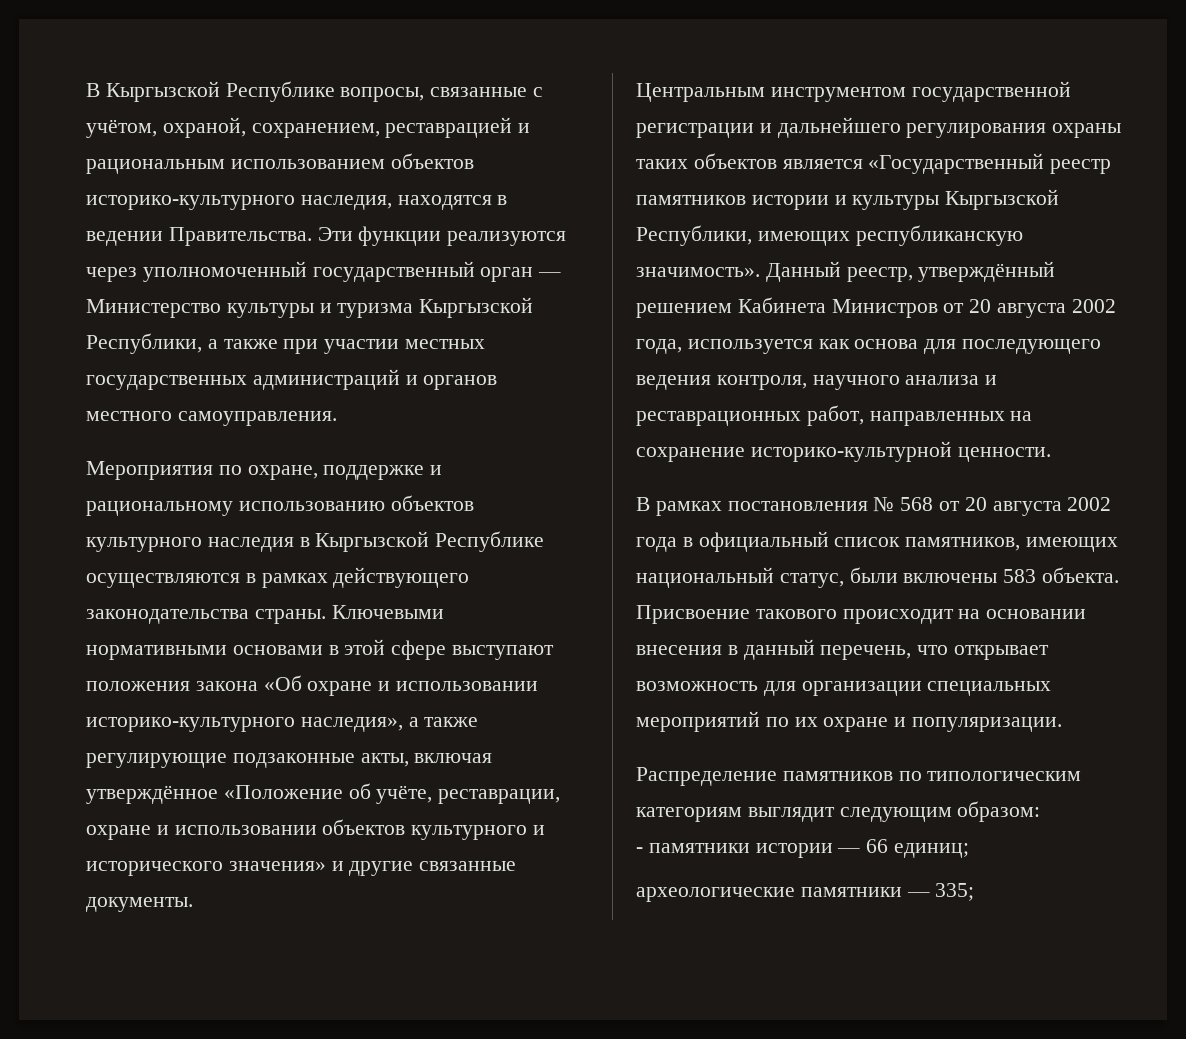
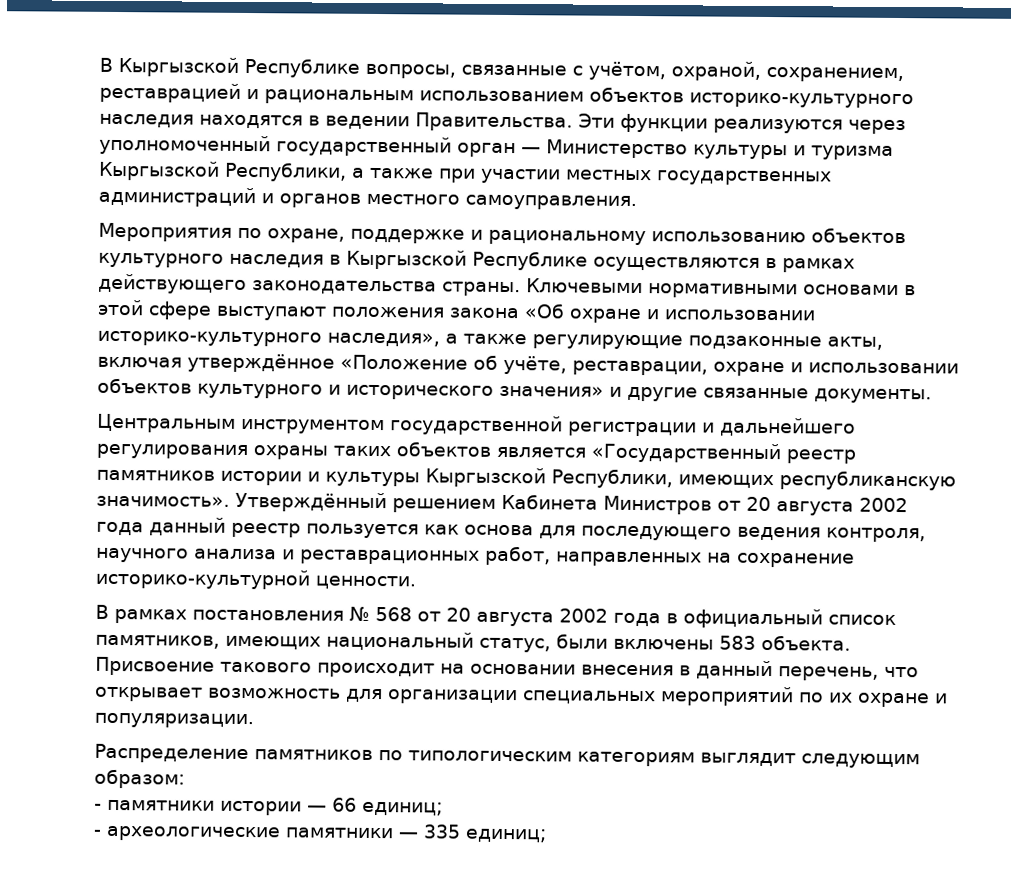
- В Кыргызской Республике вопросы, связанные с учётом, охраной, сохранением, реставрацией и рациональным использованием объектов историко-культурного наследия, находятся в ведении Правительства.
+ В Кыргызской Республике вопросы, связанные с учётом, охраной, сохранением, реставрацией и рациональным использованием объектов историко-культурного наследия находятся в ведении Правительства.
- Данный реестр, утверждённый решением Кабинета Министров от 20 августа 2002 года, используется как основа для последующего ведения контроля, научного анализа и реставрационных работ, направленных на сохранение историко-культурной ценности.
+ Утверждённый решением Кабинета Министров от 20 августа 2002 года данный реестр пользуется как основа для последующего ведения контроля, научного анализа и реставрационных работ, направленных на сохранение историко-культурной ценности.
- археологические памятники — 335;
+ - археологические памятники — 335 единиц;

